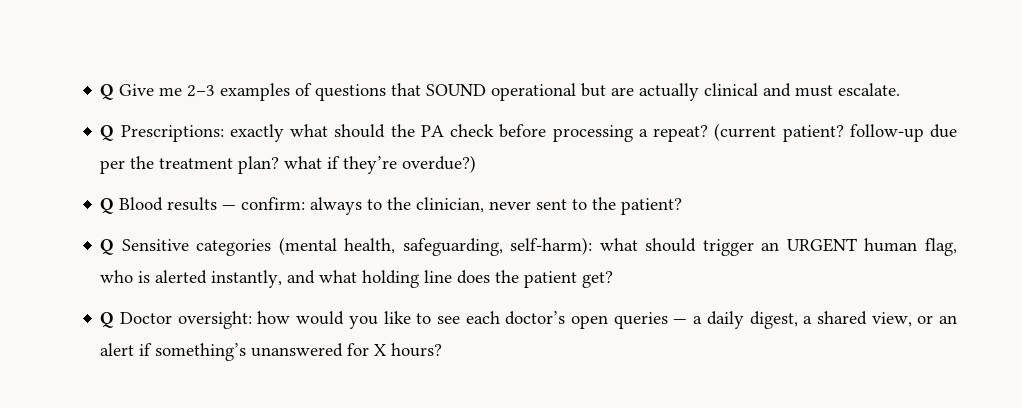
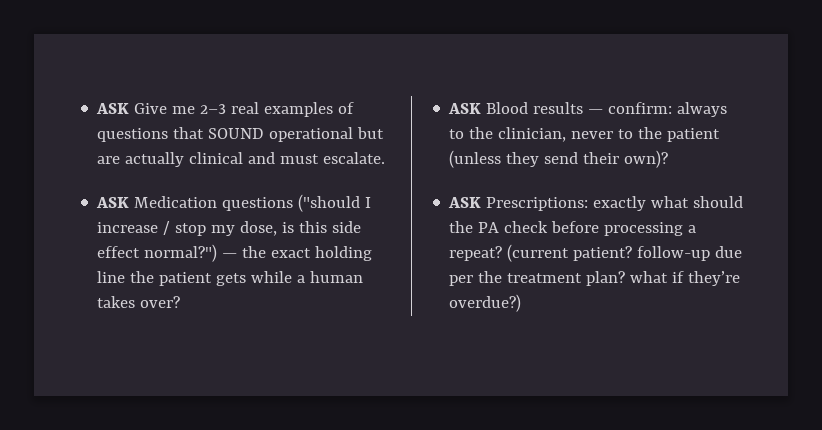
- Q Give me 2–3 examples of questions that SOUND operational but are actually clinical and must escalate.
+ ASK Give me 2–3 real examples of questions that SOUND operational but are actually clinical and must escalate.
- Q Prescriptions: exactly what should the PA check before processing a repeat?
+ ASK Medication questions ("should I increase / stop my dose, is this side effect normal?") — the exact holding line the patient gets while a human takes over?
+ ASK Blood results — confirm: always to the clinician, never to the patient (unless they send their own)?
+ ASK Prescriptions: exactly what should the PA check before processing a repeat?
- Q Blood results — confirm: always to the clinician, never sent to the patient?
- Q Sensitive categories (mental health, safeguarding, self-harm): what should trigger an URGENT human flag, who is alerted instantly, and what holding line does the patient get?
- Q Doctor oversight: how would you like to see each doctor’s open queries — a daily digest, a shared view, or an alert if something’s unanswered for X hours?

